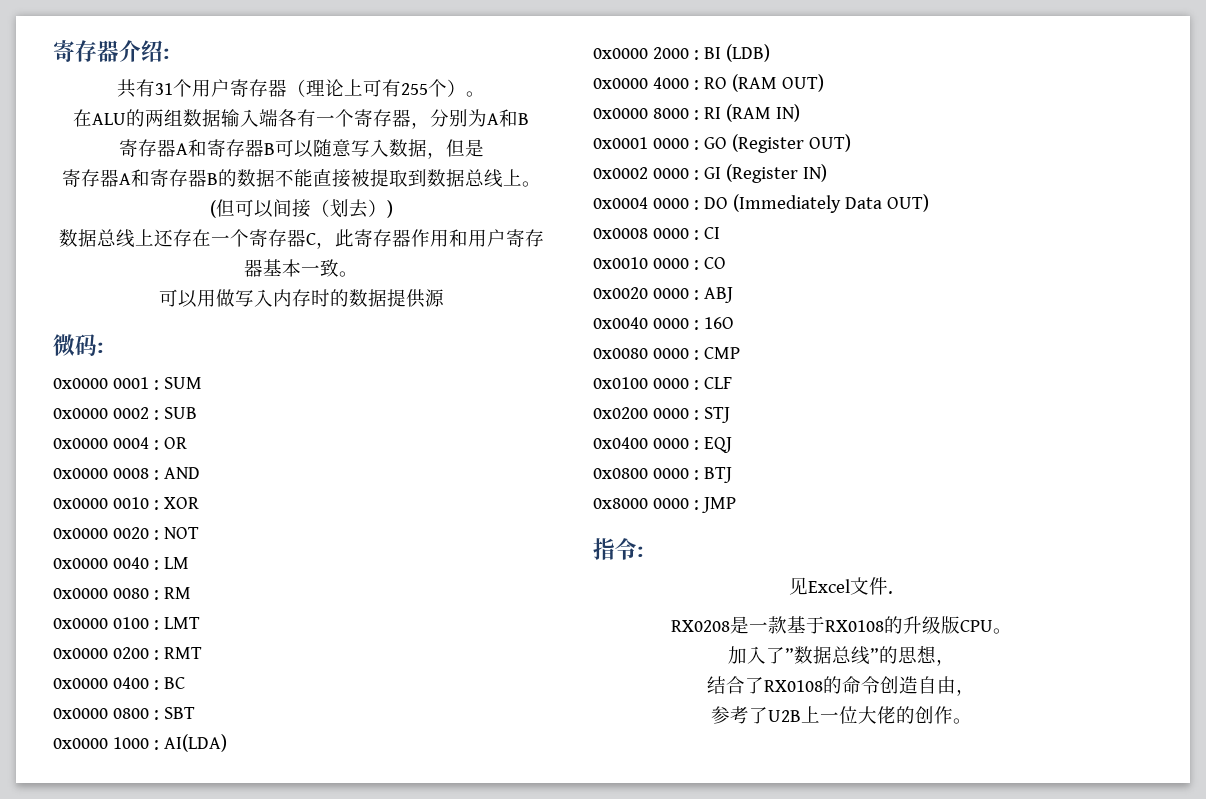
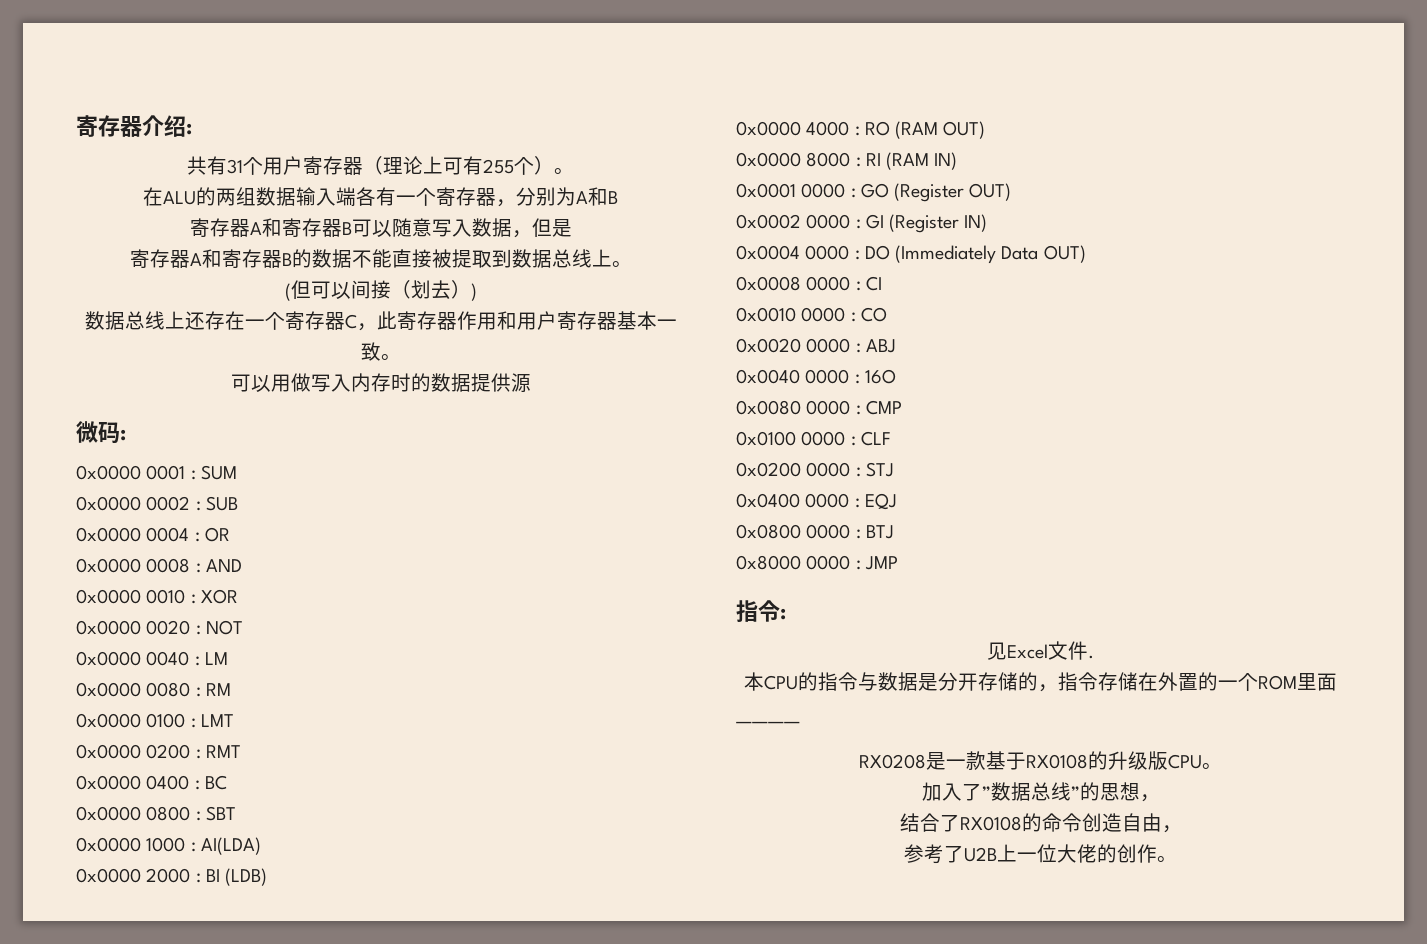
+ 本CPU的指令与数据是分开存储的，指令存储在外置的一个ROM里面
+ ————

